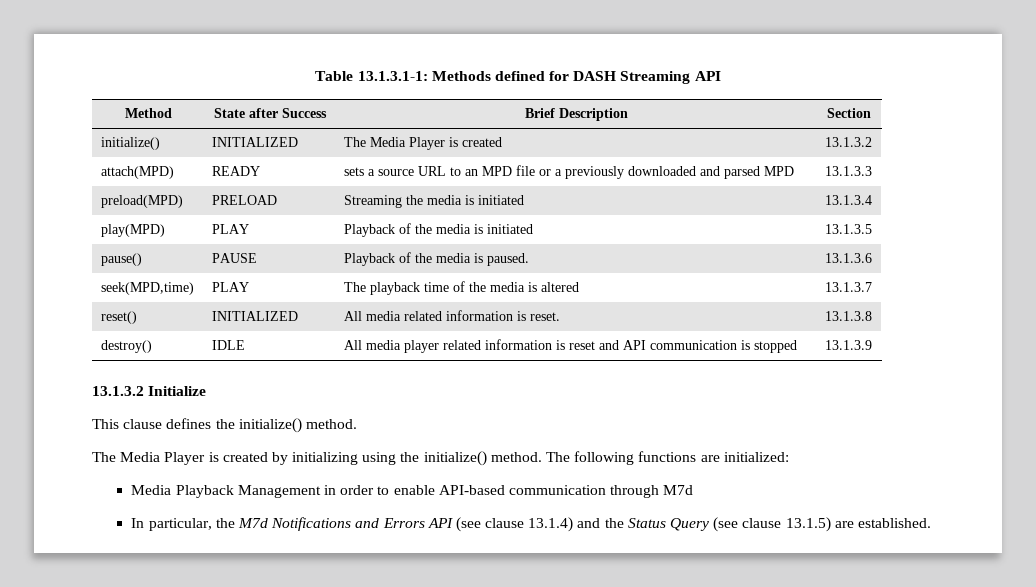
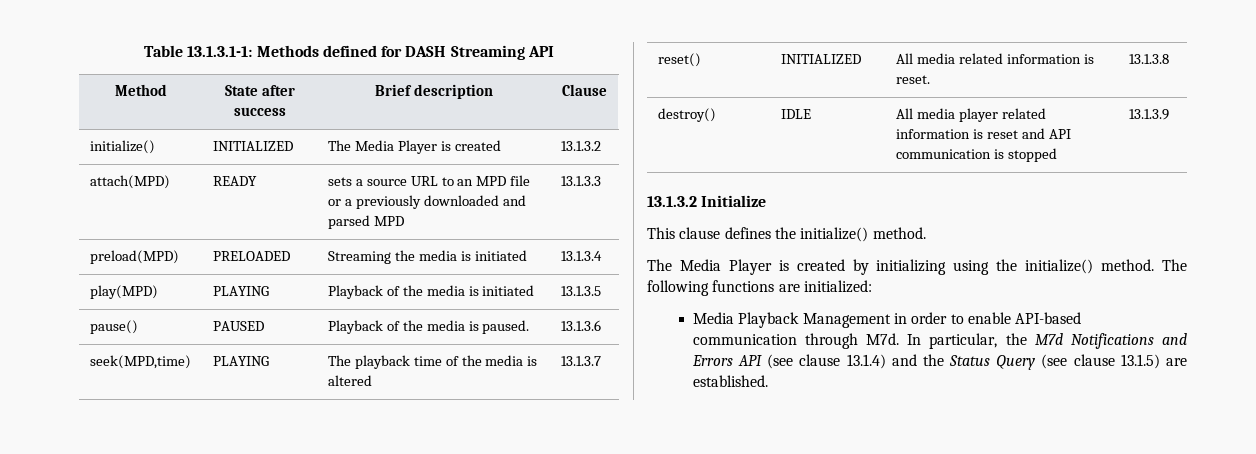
- Method | State after Success | Brief Description | Section
+ Method | State after success | Brief description | Clause
- preload(MPD) | PRELOAD | Streaming the media is initiated | 13.1.3.4
+ preload(MPD) | PRELOADED | Streaming the media is initiated | 13.1.3.4
- play(MPD) | PLAY | Playback of the media is initiated | 13.1.3.5
+ play(MPD) | PLAYING | Playback of the media is initiated | 13.1.3.5
- pause() | PAUSE | Playback of the media is paused. | 13.1.3.6
+ pause() | PAUSED | Playback of the media is paused. | 13.1.3.6
- seek(MPD,time) | PLAY | The playback time of the media is altered | 13.1.3.7
+ seek(MPD,time) | PLAYING | The playback time of the media is altered | 13.1.3.7
- Media Playback Management in order to enable API-based communication through M7d
- In particular, the M7d Notifications and Errors API (see clause 13.1.4) and the Status Query (see clause 13.1.5) are established.
+ Media Playback Management in order to enable API-based communication through M7d. In particular, the M7d Notifications and Errors API (see clause 13.1.4) and the Status Query (see clause 13.1.5) are established.

